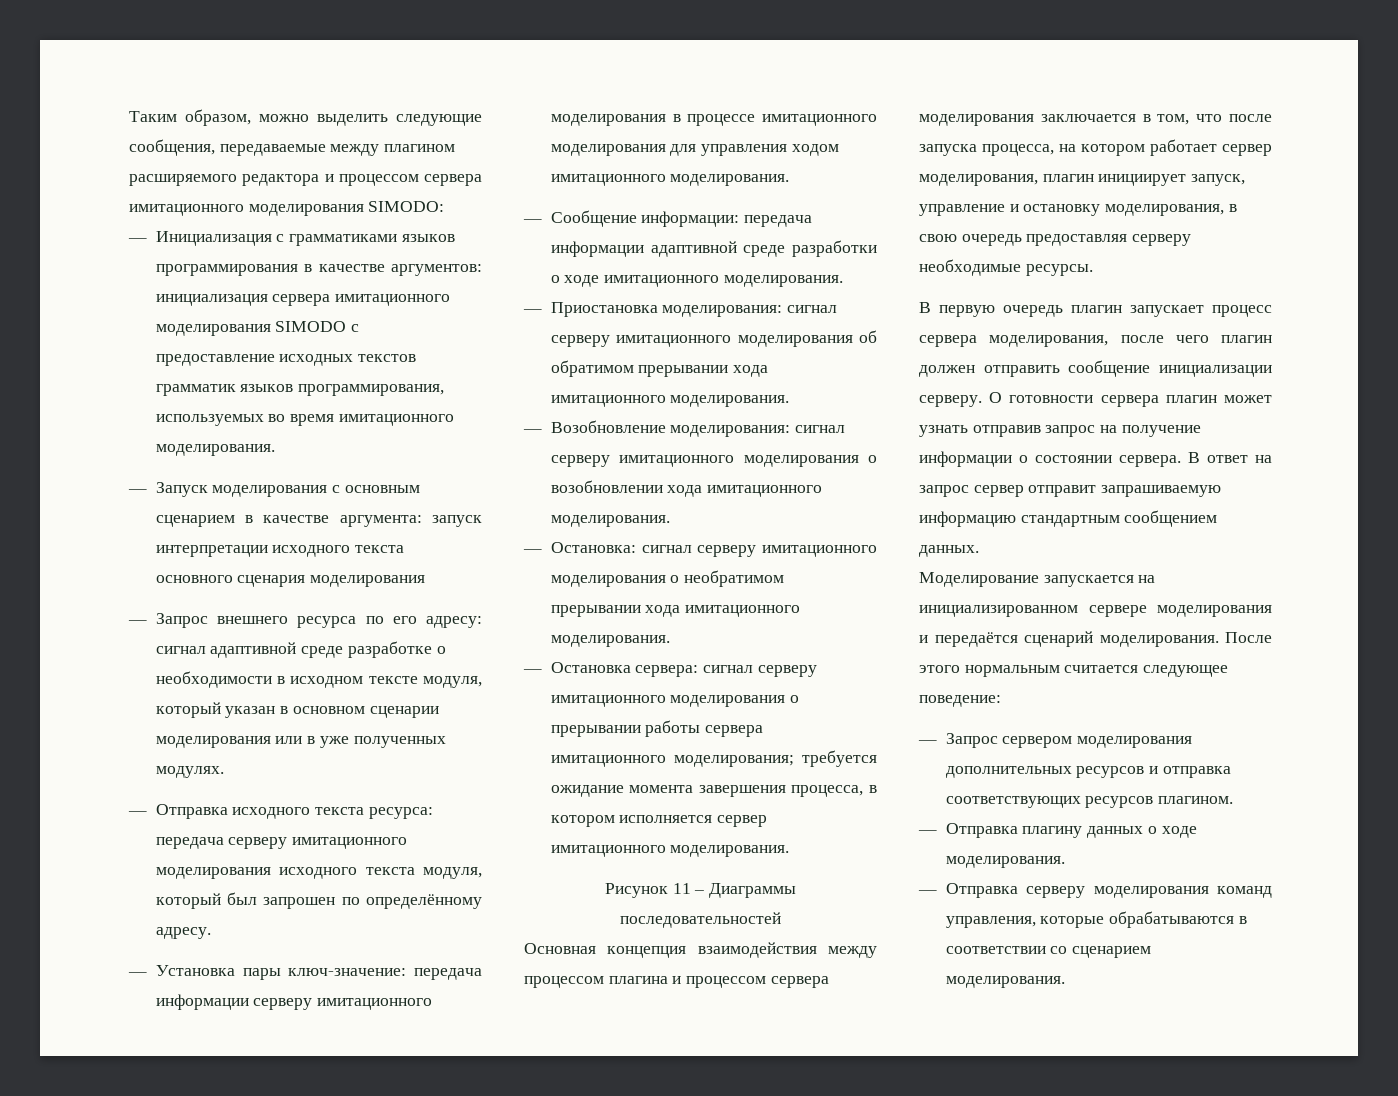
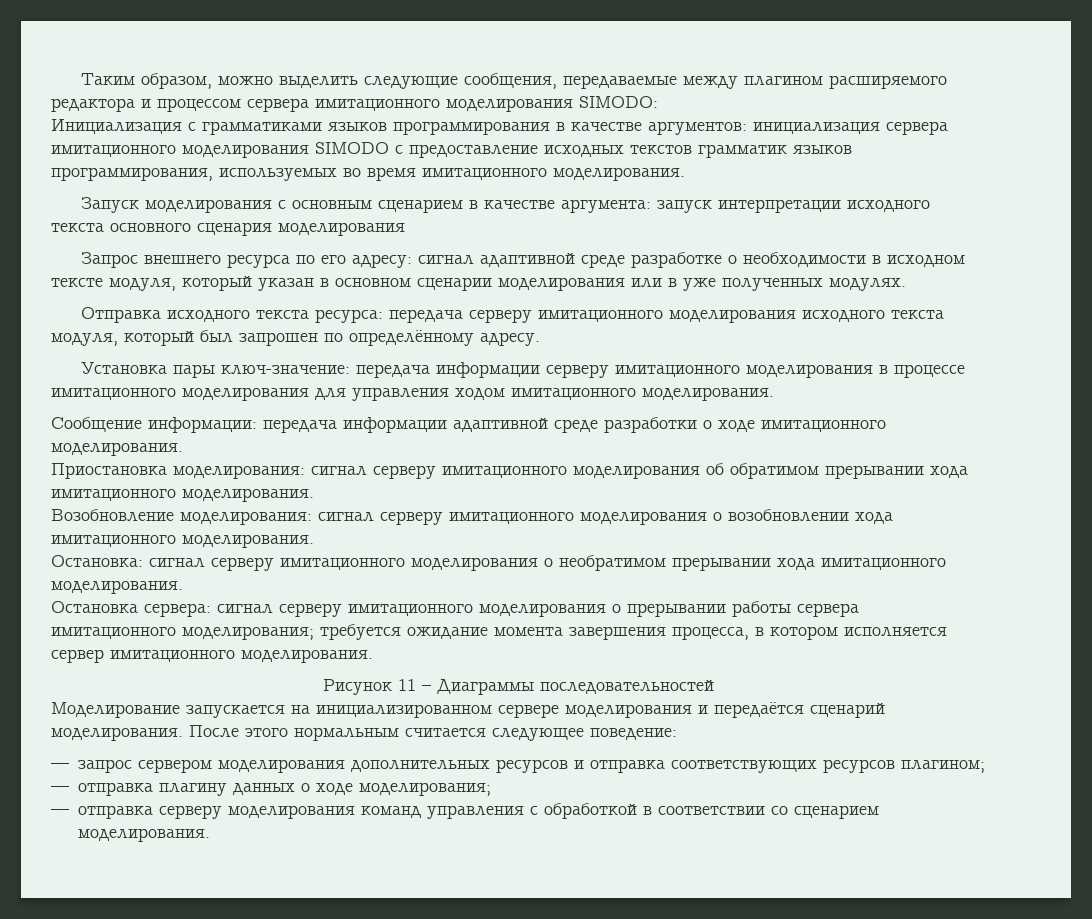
- — Инициализация с грамматиками языков программирования в качестве аргументов: инициализация сервера имитационного моделирования SIMODO с предоставление исходных текстов грамматик языков программирования, используемых во время имитационного моделирования.
+ Инициализация с грамматиками языков программирования в качестве аргументов: инициализация сервера имитационного моделирования SIMODO с предоставление исходных текстов грамматик языков программирования, используемых во время имитационного моделирования.
- — Запуск моделирования с основным сценарием в качестве аргумента: запуск интерпретации исходного текста основного сценария моделирования
+ Запуск моделирования с основным сценарием в качестве аргумента: запуск интерпретации исходного текста основного сценария моделирования
- — Запрос внешнего ресурса по его адресу: сигнал адаптивной среде разработке о необходимости в исходном тексте модуля, который указан в основном сценарии моделирования или в уже полученных модулях.
+ Запрос внешнего ресурса по его адресу: сигнал адаптивной среде разработке о необходимости в исходном тексте модуля, который указан в основном сценарии моделирования или в уже полученных модулях.
- — Отправка исходного текста ресурса: передача серверу имитационного моделирования исходного текста модуля, который был запрошен по определённому адресу.
+ Отправка исходного текста ресурса: передача серверу имитационного моделирования исходного текста модуля, который был запрошен по определённому адресу.
- — Установка пары ключ-значение: передача информации серверу имитационного моделирования в процессе имитационного моделирования для управления ходом имитационного моделирования.
+ Установка пары ключ-значение: передача информации серверу имитационного моделирования в процессе имитационного моделирования для управления ходом имитационного моделирования.
- — Сообщение информации: передача информации адаптивной среде разработки о ходе имитационного моделирования.
+ Сообщение информации: передача информации адаптивной среде разработки о ходе имитационного моделирования.
- — Приостановка моделирования: сигнал серверу имитационного моделирования об обратимом прерывании хода имитационного моделирования.
+ Приостановка моделирования: сигнал серверу имитационного моделирования об обратимом прерывании хода имитационного моделирования.
- — Возобновление моделирования: сигнал серверу имитационного моделирования о возобновлении хода имитационного моделирования.
+ Возобновление моделирования: сигнал серверу имитационного моделирования о возобновлении хода имитационного моделирования.
- — Остановка: сигнал серверу имитационного моделирования о необратимом прерывании хода имитационного моделирования.
+ Остановка: сигнал серверу имитационного моделирования о необратимом прерывании хода имитационного моделирования.
- — Остановка сервера: сигнал серверу имитационного моделирования о прерывании работы сервера имитационного моделирования; требуется ожидание момента завершения процесса, в котором исполняется сервер имитационного моделирования.
+ Остановка сервера: сигнал серверу имитационного моделирования о прерывании работы сервера имитационного моделирования; требуется ожидание момента завершения процесса, в котором исполняется сервер имитационного моделирования.
- Основная концепция взаимодействия между процессом плагина и процессом сервера моделирования заключается в том, что после запуска процесса, на котором работает сервер моделирования, плагин инициирует запуск, управление и остановку моделирования, в свою очередь предоставляя серверу необходимые ресурсы.
- В первую очередь плагин запускает процесс сервера моделирования, после чего плагин должен отправить сообщение инициализации серверу. О готовности сервера плагин может узнать отправив запрос на получение информации о состоянии сервера. В ответ на запрос сервер отправит запрашиваемую информацию стандартным сообщением данных.
- — Запрос сервером моделирования дополнительных ресурсов и отправка соответствующих ресурсов плагином.
- — Отправка плагину данных о ходе моделирования.
- — Отправка серверу моделирования команд управления, которые обрабатываются в соответствии со сценарием моделирования.
+ — запрос сервером моделирования дополнительных ресурсов и отправка соответствующих ресурсов плагином;
+ — отправка плагину данных о ходе моделирования;
+ — отправка серверу моделирования команд управления с обработкой в соответствии со сценарием моделирования.

